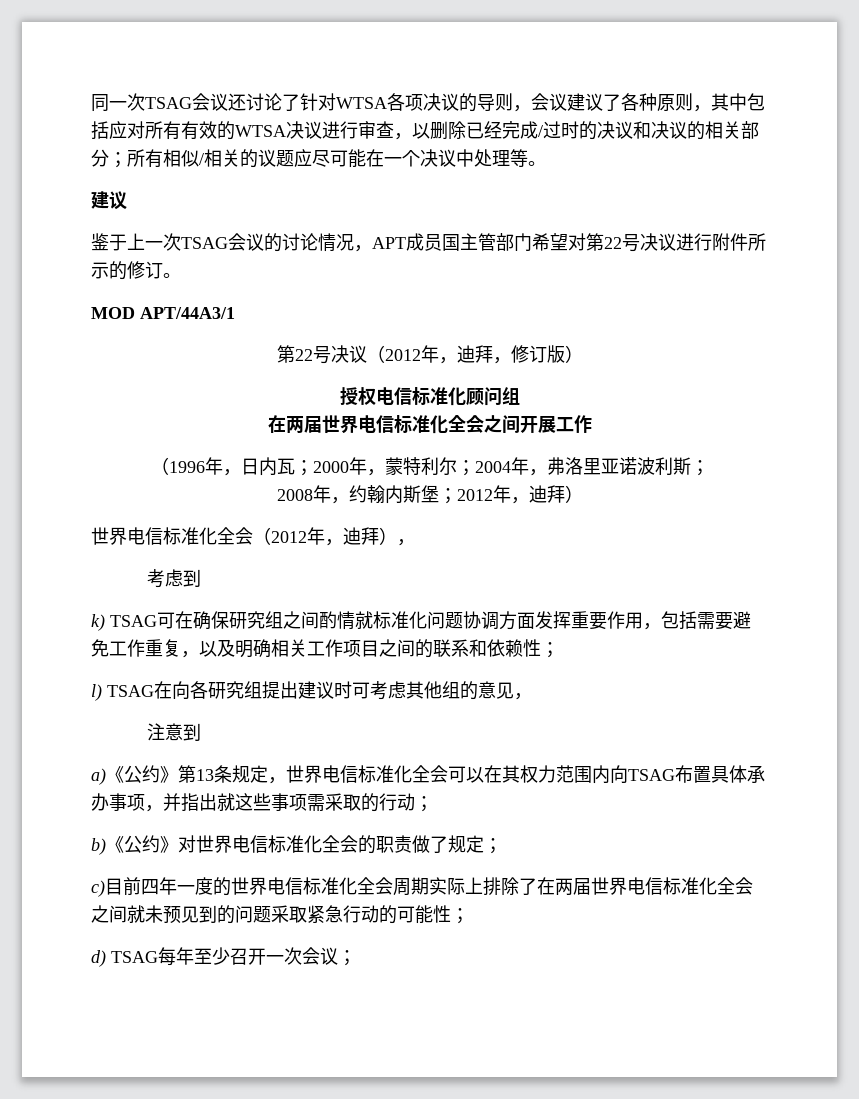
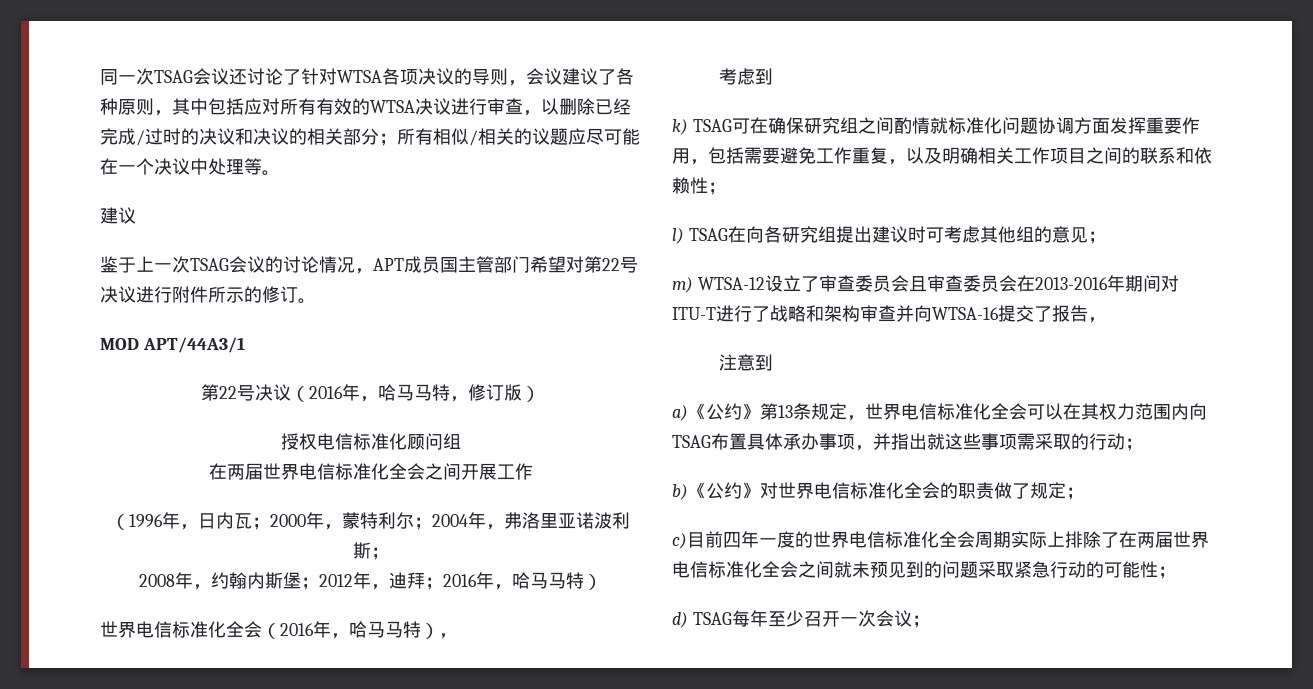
- 第22号决议（2012年，迪拜，修订版）
+ 第22号决议（2016年，哈马马特，修订版）
- 2008年，约翰内斯堡；2012年，迪拜）
+ 2008年，约翰内斯堡；2012年，迪拜；2016年，哈马马特）
- 世界电信标准化全会（2012年，迪拜），
+ 世界电信标准化全会（2016年，哈马马特），
- l) TSAG在向各研究组提出建议时可考虑其他组的意见，
+ l) TSAG在向各研究组提出建议时可考虑其他组的意见；
+ m) WTSA-12设立了审查委员会且审查委员会在2013-2016年期间对ITU-T进行了战略和架构审查并向WTSA-16提交了报告，

